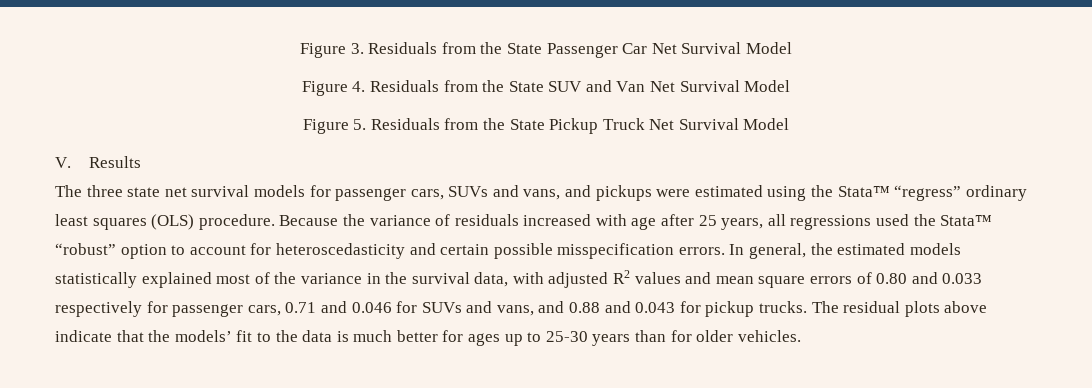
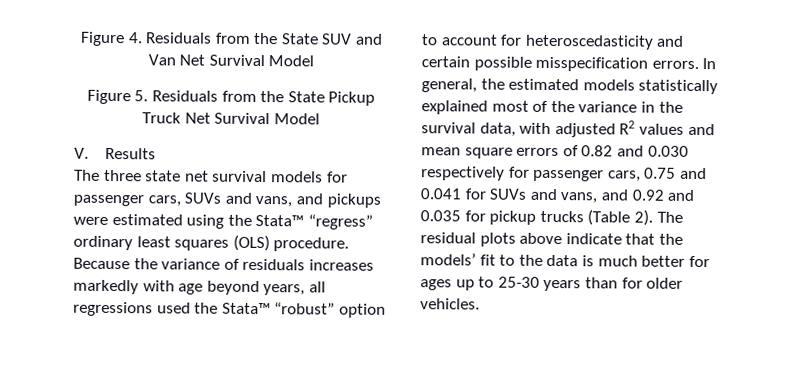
- Figure 3. Residuals from the State Passenger Car Net Survival Model
- Because the variance of residuals increased with age after 25 years, all regressions used the Stata™ “robust” option to account for heteroscedasticity and certain possible misspecification errors.
+ Because the variance of residuals increases markedly with age beyond years, all regressions used the Stata™ “robust” option to account for heteroscedasticity and certain possible misspecification errors.
- In general, the estimated models statistically explained most of the variance in the survival data, with adjusted R2 values and mean square errors of 0.80 and 0.033 respectively for passenger cars, 0.71 and 0.046 for SUVs and vans, and 0.88 and 0.043 for pickup trucks.
+ In general, the estimated models statistically explained most of the variance in the survival data, with adjusted R2 values and mean square errors of 0.82 and 0.030 respectively for passenger cars, 0.75 and 0.041 for SUVs and vans, and 0.92 and 0.035 for pickup trucks (Table 2).

